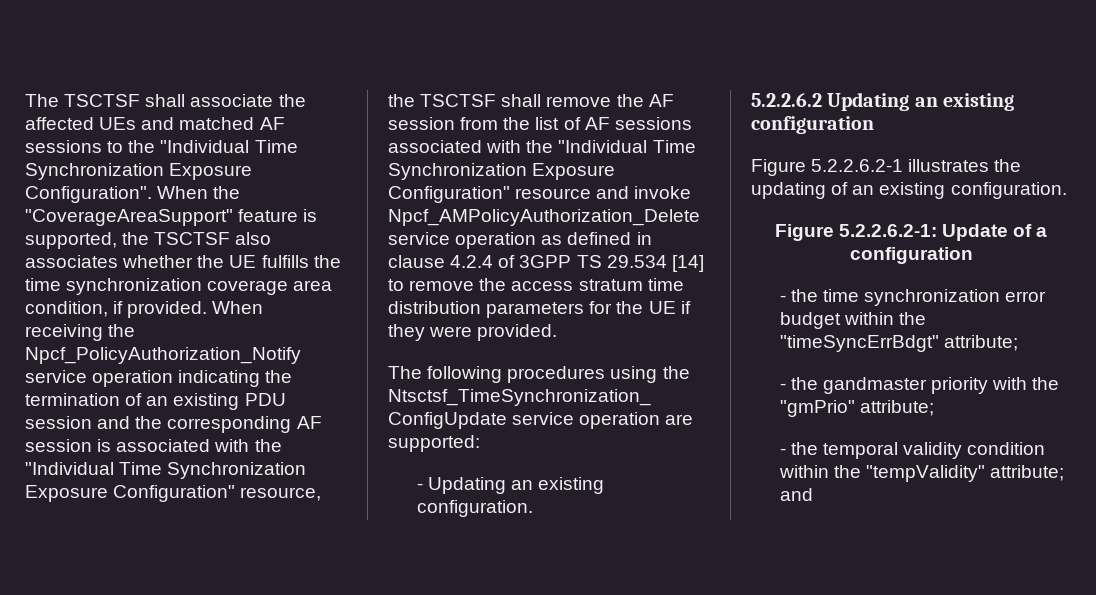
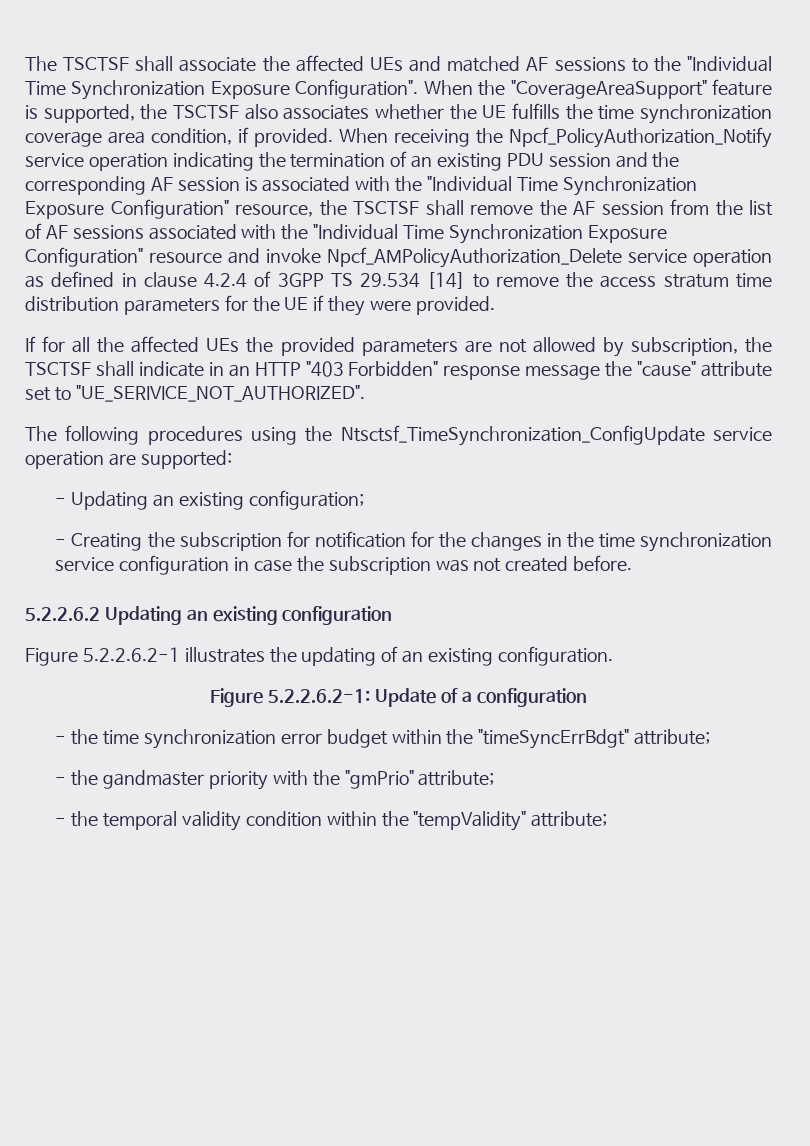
+ If for all the affected UEs the provided parameters are not allowed by subscription, the TSCTSF shall indicate in an HTTP "403 Forbidden" response message the "cause" attribute set to "UE_SERIVICE_NOT_AUTHORIZED".
- - Updating an existing configuration.
+ - Updating an existing configuration;
+ - Creating the subscription for notification for the changes in the time synchronization service configuration in case the subscription was not created before.
- - the temporal validity condition within the "tempValidity" attribute; and
+ - the temporal validity condition within the "tempValidity" attribute;

